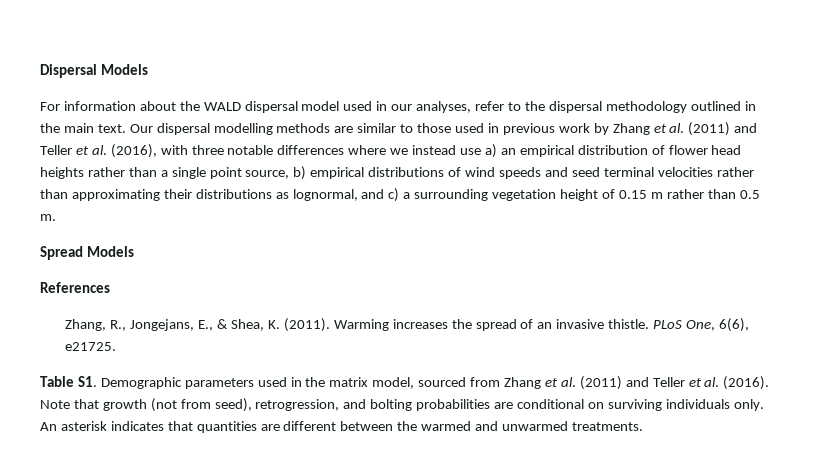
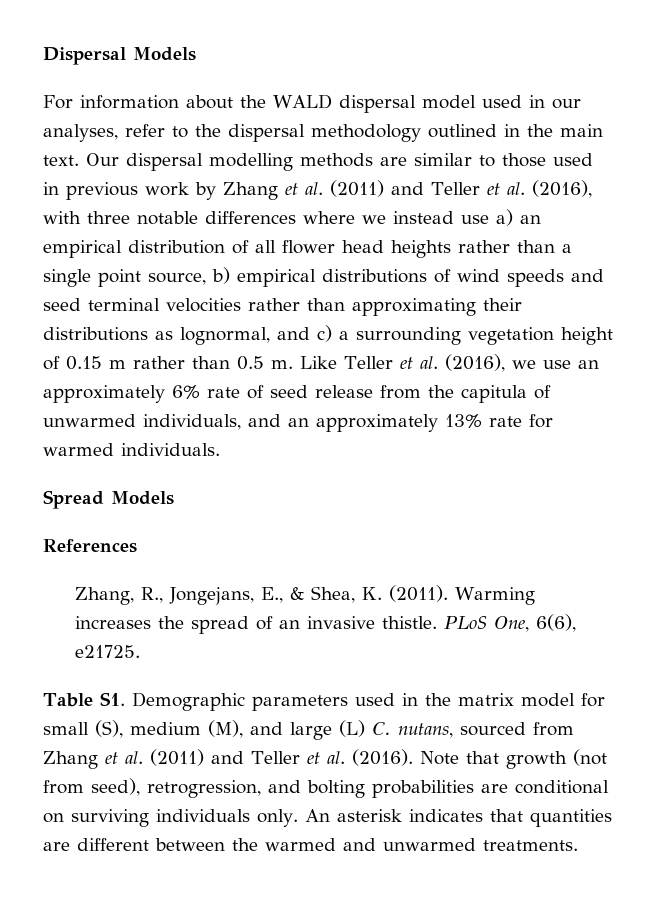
- Our dispersal modelling methods are similar to those used in previous work by Zhang et al. (2011) and Teller et al. (2016), with three notable differences where we instead use a) an empirical distribution of flower head heights rather than a single point source, b) empirical distributions of wind speeds and seed terminal velocities rather than approximating their distributions as lognormal, and c) a surrounding vegetation height of 0.15 m rather than 0.5 m.
+ Our dispersal modelling methods are similar to those used in previous work by Zhang et al. (2011) and Teller et al. (2016), with three notable differences where we instead use a) an empirical distribution of all flower head heights rather than a single point source, b) empirical distributions of wind speeds and seed terminal velocities rather than approximating their distributions as lognormal, and c) a surrounding vegetation height of 0.15 m rather than 0.5 m. Like Teller et al. (2016), we use an approximately 6% rate of seed release from the capitula of unwarmed individuals, and an approximately 13% rate for warmed individuals.
- Table S1. Demographic parameters used in the matrix model, sourced from Zhang et al. (2011) and Teller et al. (2016).
+ Table S1. Demographic parameters used in the matrix model for small (S), medium (M), and large (L) C. nutans, sourced from Zhang et al. (2011) and Teller et al. (2016).

